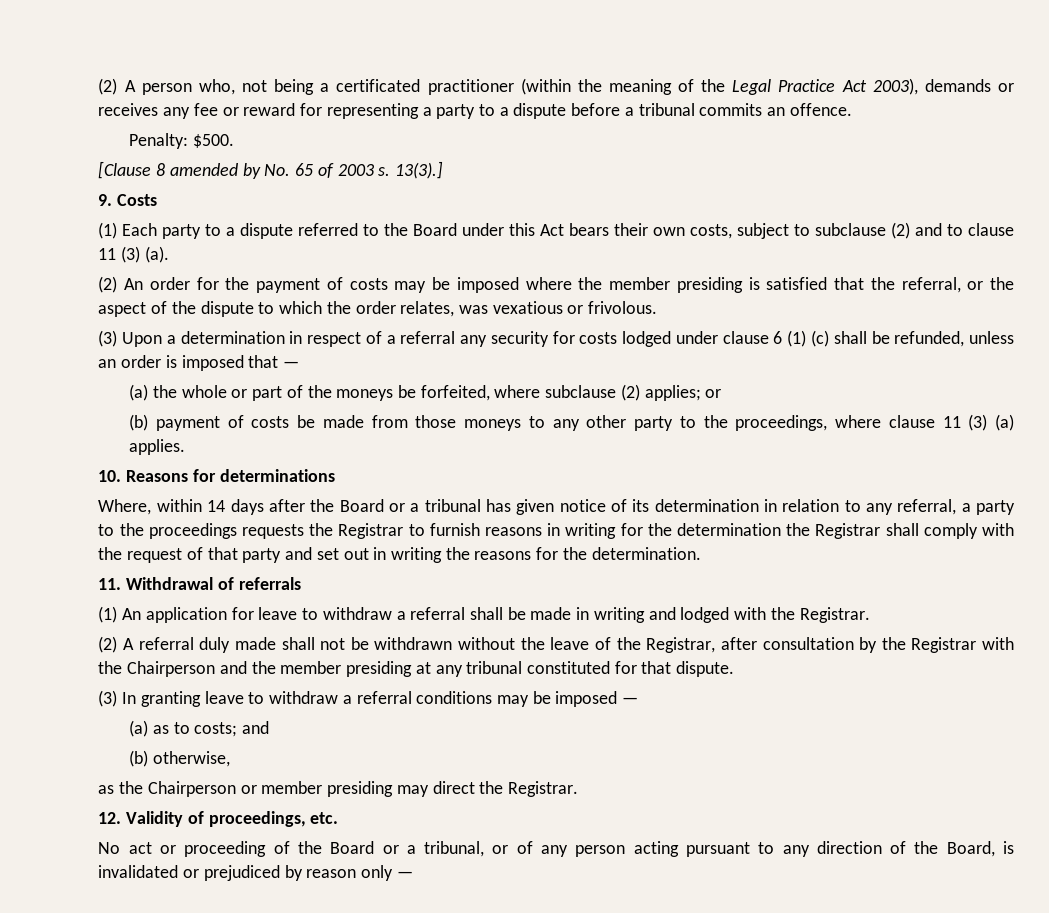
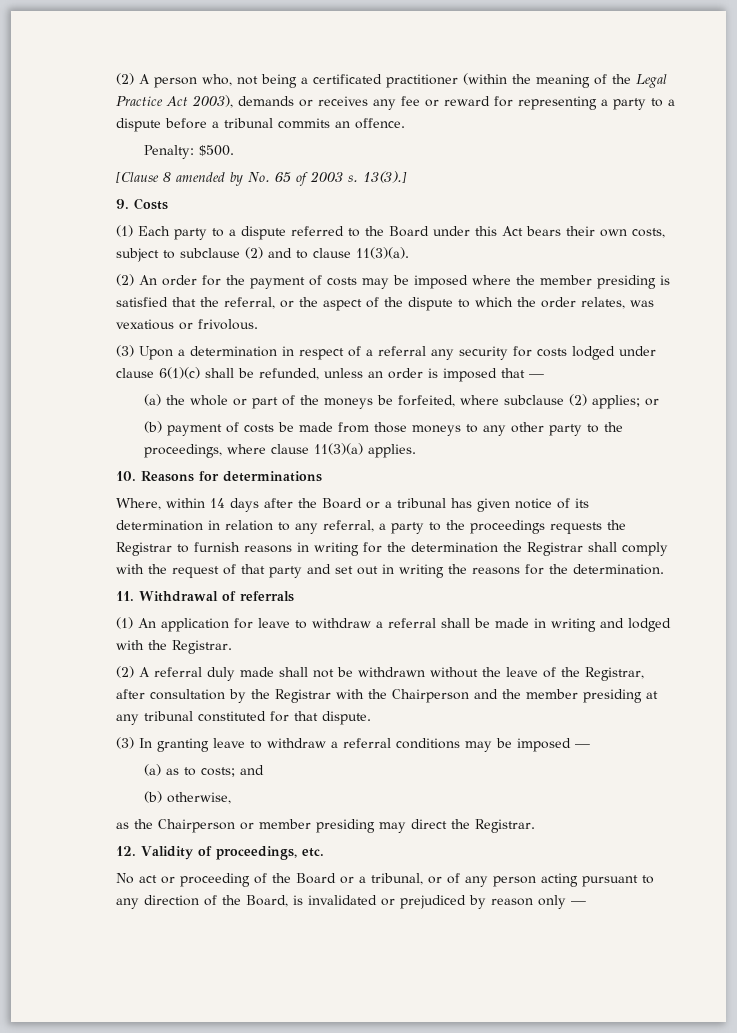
- (1) Each party to a dispute referred to the Board under this Act bears their own costs, subject to subclause (2) and to clause 11 (3) (a).
+ (1) Each party to a dispute referred to the Board under this Act bears their own costs, subject to subclause (2) and to clause 11(3)(a).
- (3) Upon a determination in respect of a referral any security for costs lodged under clause 6 (1) (c) shall be refunded, unless an order is imposed that —
+ (3) Upon a determination in respect of a referral any security for costs lodged under clause 6(1)(c) shall be refunded, unless an order is imposed that —
- (b) payment of costs be made from those moneys to any other party to the proceedings, where clause 11 (3) (a) applies.
+ (b) payment of costs be made from those moneys to any other party to the proceedings, where clause 11(3)(a) applies.

